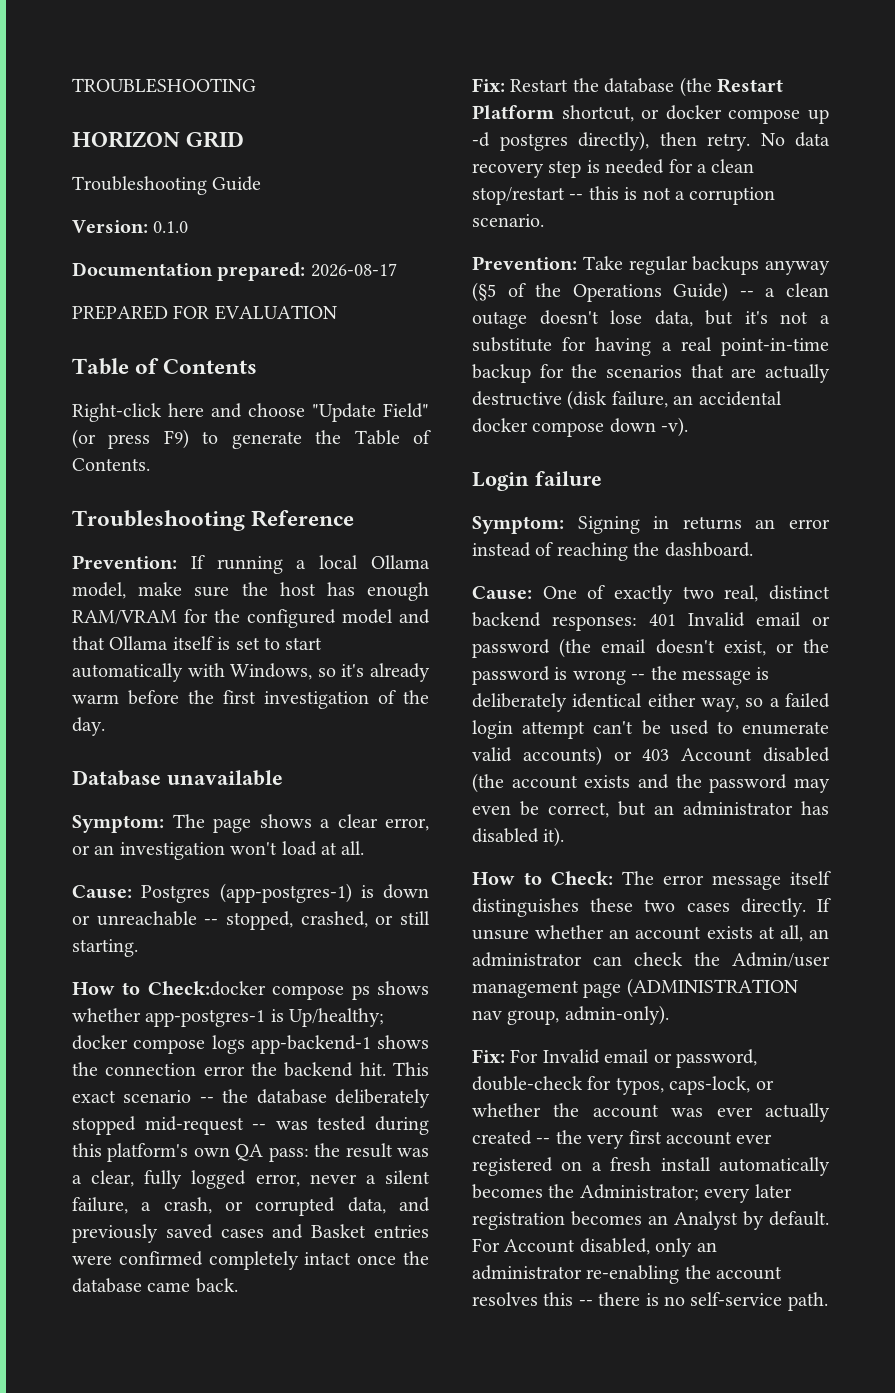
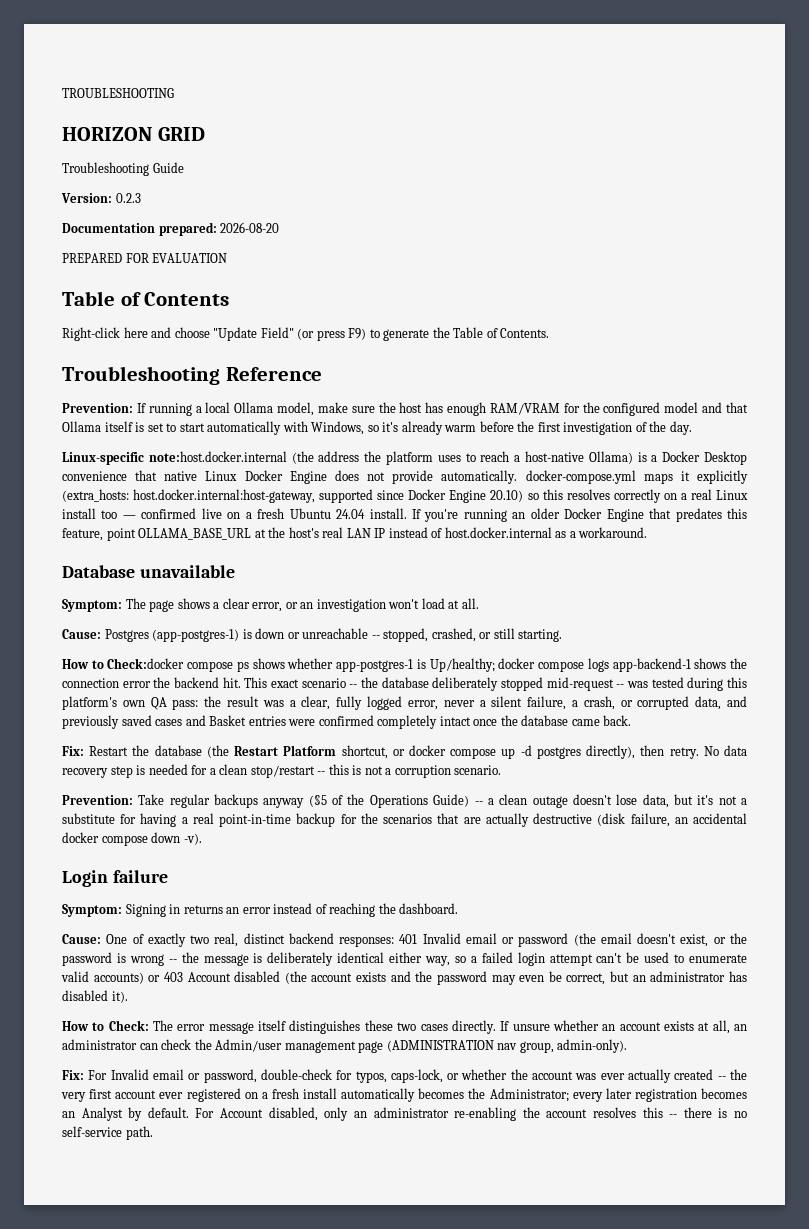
- Version: 0.1.0
+ Version: 0.2.3
- Documentation prepared: 2026-08-17
+ Documentation prepared: 2026-08-20
+ Linux-specific note:host.docker.internal (the address the platform uses to reach a host-native Ollama) is a Docker Desktop convenience that native Linux Docker Engine does not provide automatically. docker-compose.yml maps it explicitly (extra_hosts: host.docker.internal:host-gateway, supported since Docker Engine 20.10) so this resolves correctly on a real Linux install too — confirmed live on a fresh Ubuntu 24.04 install. If you're running an older Docker Engine that predates this feature, point OLLAMA_BASE_URL at the host's real LAN IP instead of host.docker.internal as a workaround.

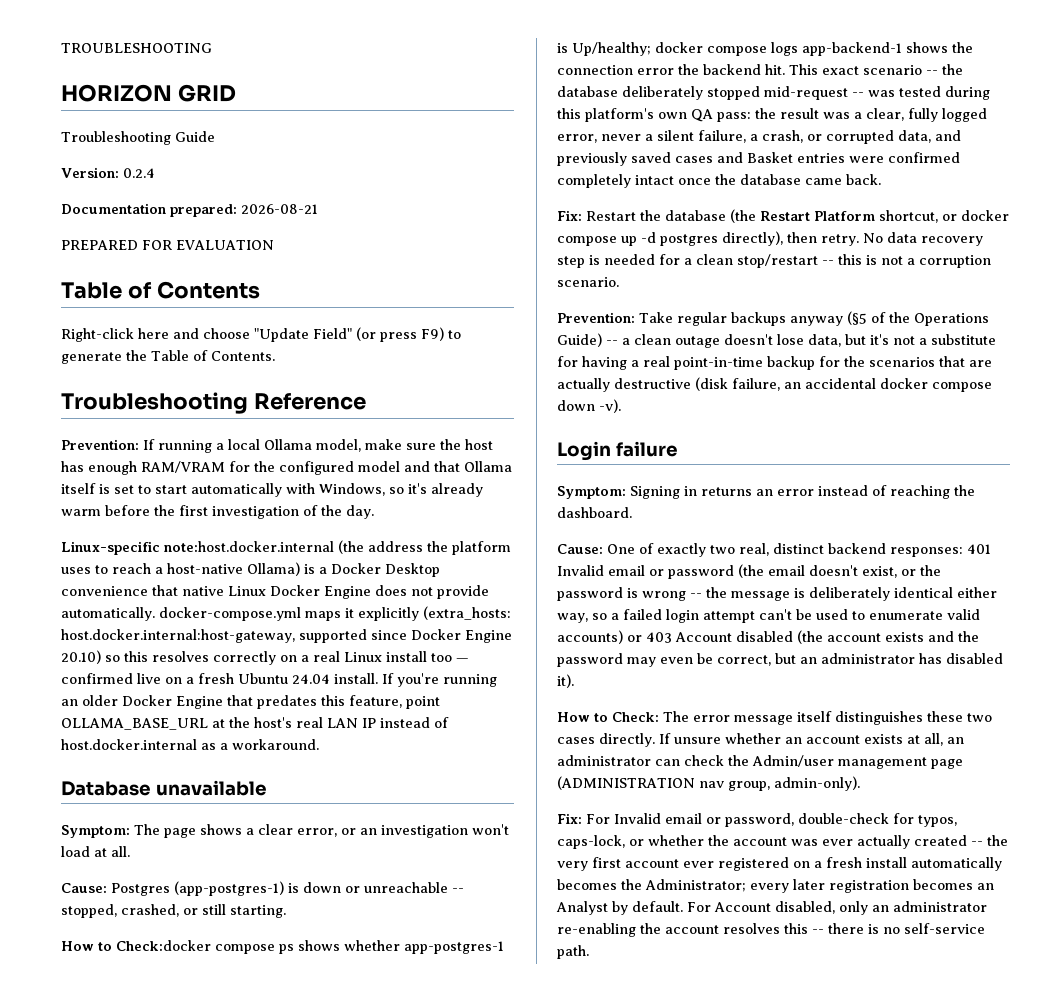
- Version: 0.2.3
+ Version: 0.2.4
- Documentation prepared: 2026-08-20
+ Documentation prepared: 2026-08-21

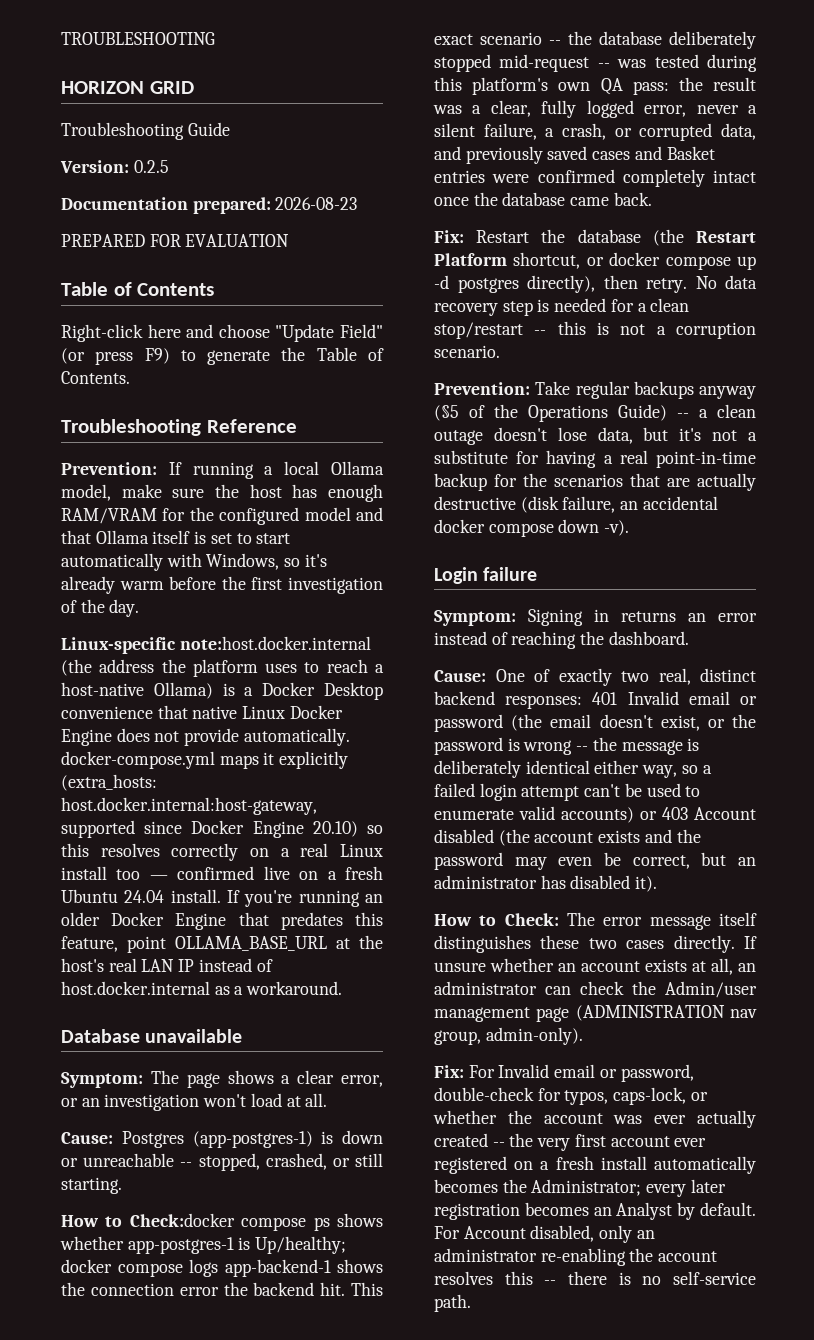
- Version: 0.2.4
+ Version: 0.2.5
- Documentation prepared: 2026-08-21
+ Documentation prepared: 2026-08-23

